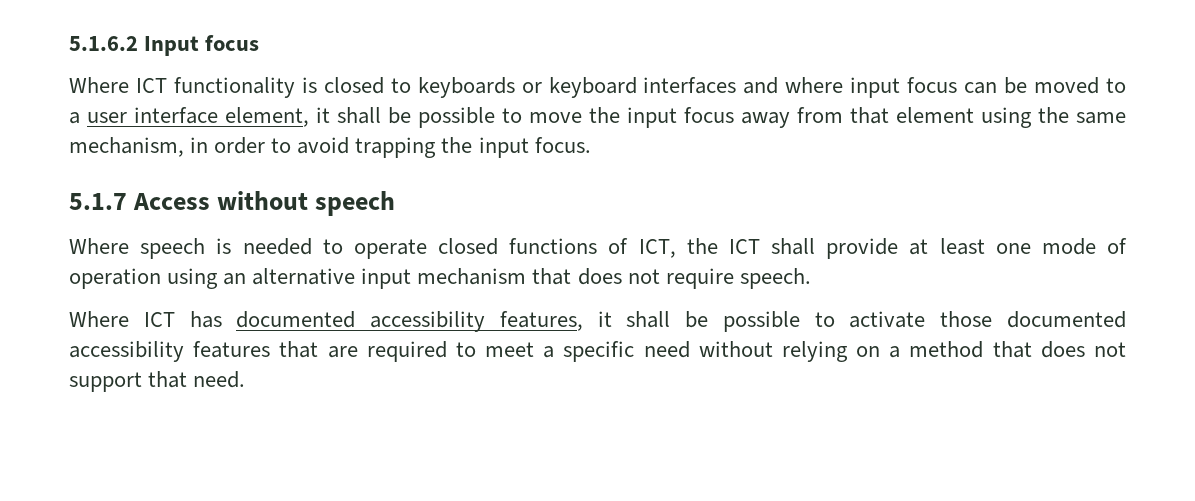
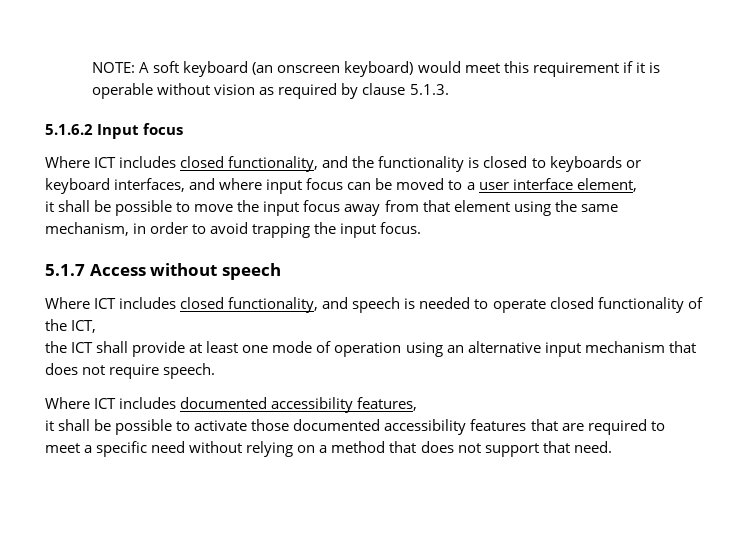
+ NOTE: A soft keyboard (an onscreen keyboard) would meet this requirement if it is operable without vision as required by clause 5.1.3.
- Where ICT functionality is closed to keyboards or keyboard interfaces and where input focus can be moved to a user interface element, it shall be possible to move the input focus away from that element using the same mechanism, in order to avoid trapping the input focus.
+ Where ICT includes closed functionality, and the functionality is closed to keyboards or keyboard interfaces, and where input focus can be moved to a user interface element,
+ it shall be possible to move the input focus away from that element using the same mechanism, in order to avoid trapping the input focus.
- Where speech is needed to operate closed functions of ICT, the ICT shall provide at least one mode of operation using an alternative input mechanism that does not require speech.
+ Where ICT includes closed functionality, and speech is needed to operate closed functionality of the ICT,
+ the ICT shall provide at least one mode of operation using an alternative input mechanism that does not require speech.
- Where ICT has documented accessibility features, it shall be possible to activate those documented accessibility features that are required to meet a specific need without relying on a method that does not support that need.
+ Where ICT includes documented accessibility features,
+ it shall be possible to activate those documented accessibility features that are required to meet a specific need without relying on a method that does not support that need.

